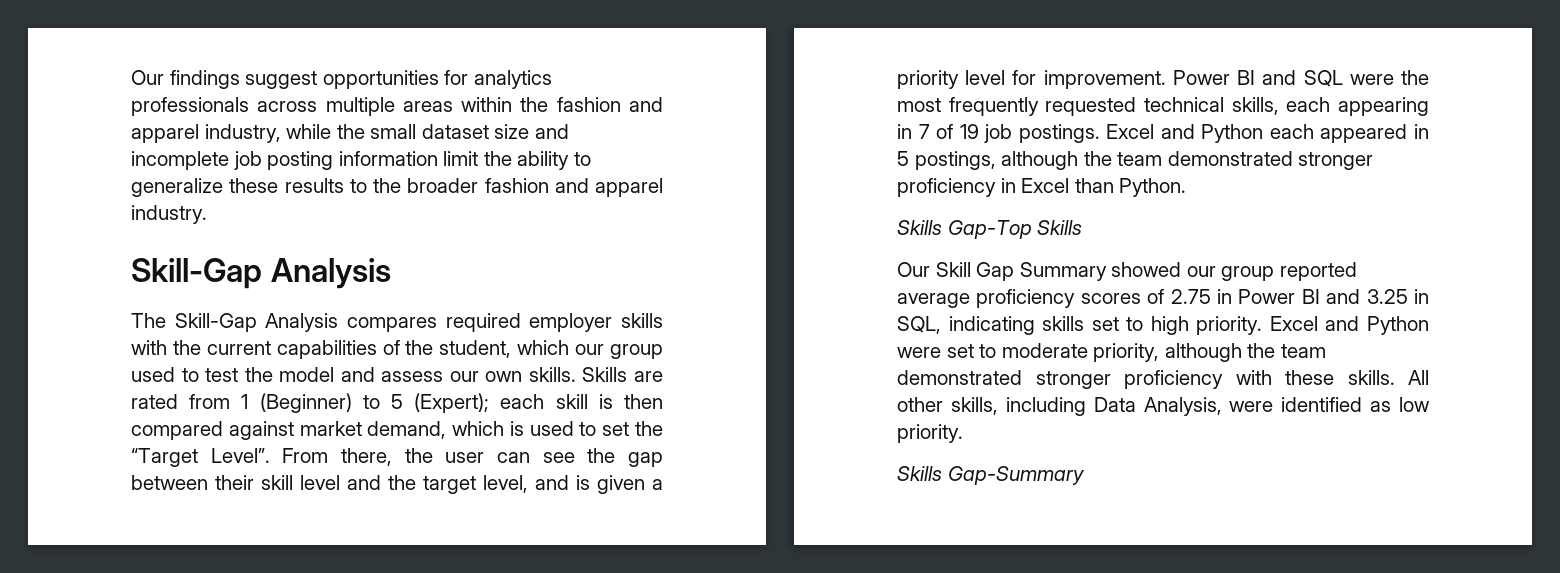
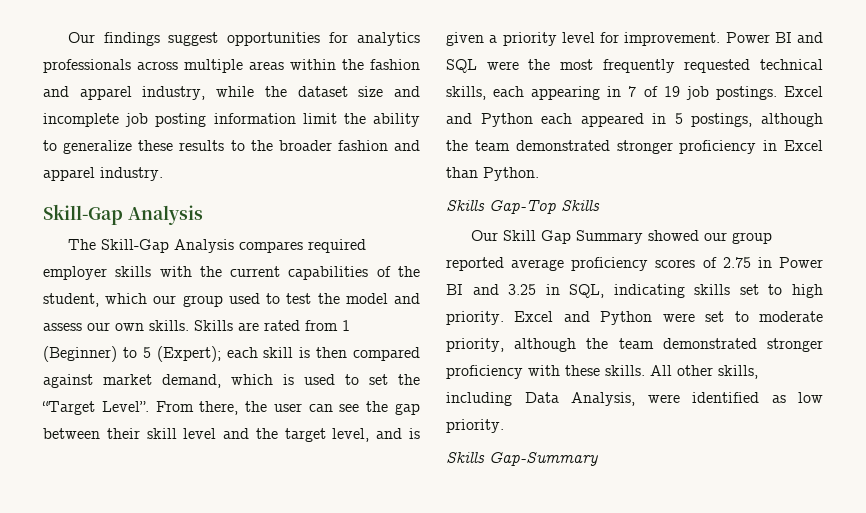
- Our findings suggest opportunities for analytics professionals across multiple areas within the fashion and apparel industry, while the small dataset size and incomplete job posting information limit the ability to generalize these results to the broader fashion and apparel industry.
+ Our findings suggest opportunities for analytics professionals across multiple areas within the fashion and apparel industry, while the dataset size and incomplete job posting information limit the ability to generalize these results to the broader fashion and apparel industry.

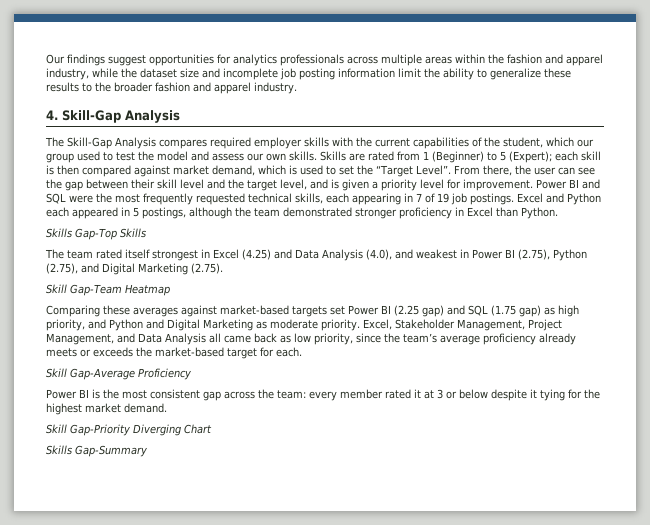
  Our findings suggest opportunities for analytics professionals across multiple areas within the fashion and apparel industry, while the dataset size and incomplete job posting information limit the ability to generalize these results to the broader fashion and apparel industry.
- Skill-Gap Analysis
+ 4. Skill-Gap Analysis
- Our Skill Gap Summary showed our group reported average proficiency scores of 2.75 in Power BI and 3.25 in SQL, indicating skills set to high priority. Excel and Python were set to moderate priority, although the team demonstrated stronger proficiency with these skills. All other skills, including Data Analysis, were identified as low priority.
+ The team rated itself strongest in Excel (4.25) and Data Analysis (4.0), and weakest in Power BI (2.75), Python (2.75), and Digital Marketing (2.75).
+ Skill Gap-Team Heatmap
+ Comparing these averages against market-based targets set Power BI (2.25 gap) and SQL (1.75 gap) as high priority, and Python and Digital Marketing as moderate priority. Excel, Stakeholder Management, Project Management, and Data Analysis all came back as low priority, since the team’s average proficiency already meets or exceeds the market-based target for each.
+ Skill Gap-Average Proficiency
+ Power BI is the most consistent gap across the team: every member rated it at 3 or below despite it tying for the highest market demand.
+ Skill Gap-Priority Diverging Chart

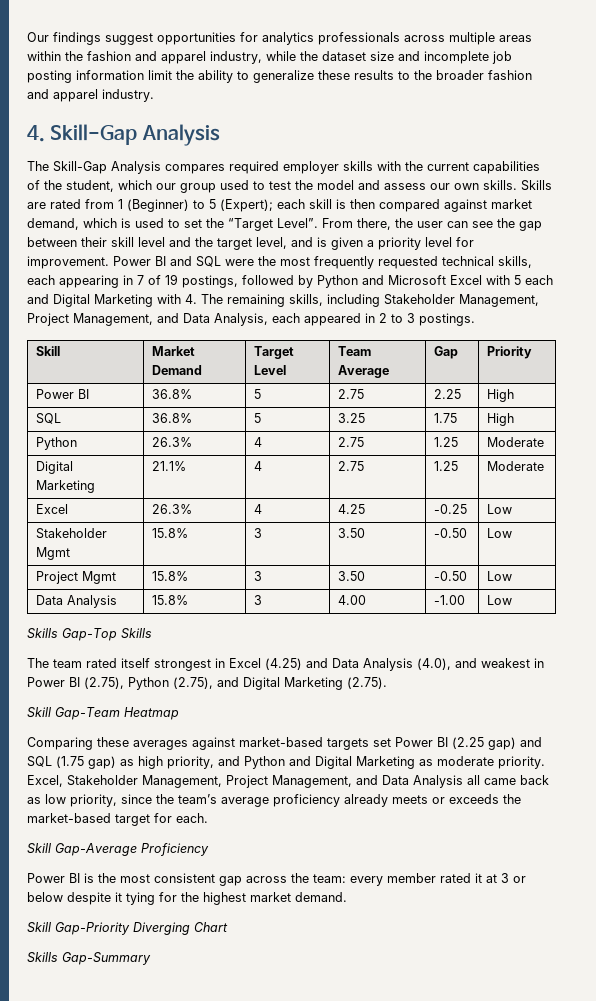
- Power BI and SQL were the most frequently requested technical skills, each appearing in 7 of 19 job postings. Excel and Python each appeared in 5 postings, although the team demonstrated stronger proficiency in Excel than Python.
+ Power BI and SQL were the most frequently requested technical skills, each appearing in 7 of 19 postings, followed by Python and Microsoft Excel with 5 each and Digital Marketing with 4. The remaining skills, including Stakeholder Management, Project Management, and Data Analysis, each appeared in 2 to 3 postings.
+ Skill | Market Demand | Target Level | Team Average | Gap | Priority
+ Power BI | 36.8% | 5 | 2.75 | 2.25 | High
+ SQL | 36.8% | 5 | 3.25 | 1.75 | High
+ Python | 26.3% | 4 | 2.75 | 1.25 | Moderate
+ Digital Marketing | 21.1% | 4 | 2.75 | 1.25 | Moderate
+ Excel | 26.3% | 4 | 4.25 | -0.25 | Low
+ Stakeholder Mgmt | 15.8% | 3 | 3.50 | -0.50 | Low
+ Project Mgmt | 15.8% | 3 | 3.50 | -0.50 | Low
+ Data Analysis | 15.8% | 3 | 4.00 | -1.00 | Low

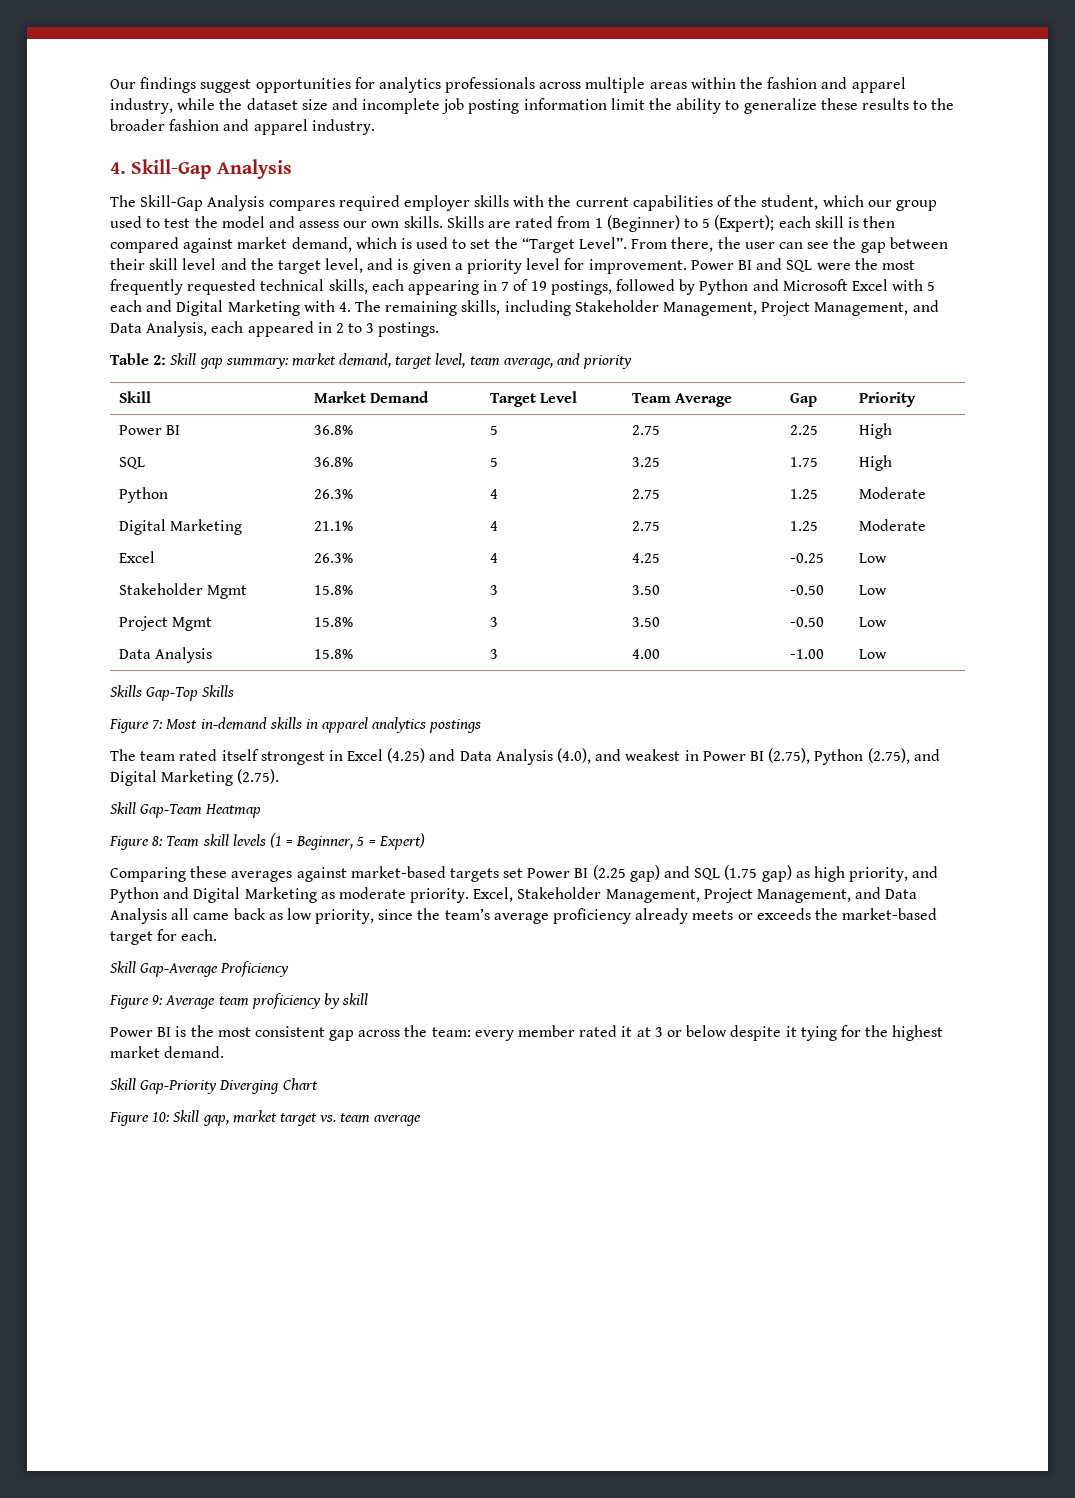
+ Table 2: Skill gap summary: market demand, target level, team average, and priority
+ Figure 7: Most in-demand skills in apparel analytics postings
+ Figure 8: Team skill levels (1 = Beginner, 5 = Expert)
+ Figure 9: Average team proficiency by skill
- Skills Gap-Summary
+ Figure 10: Skill gap, market target vs. team average

